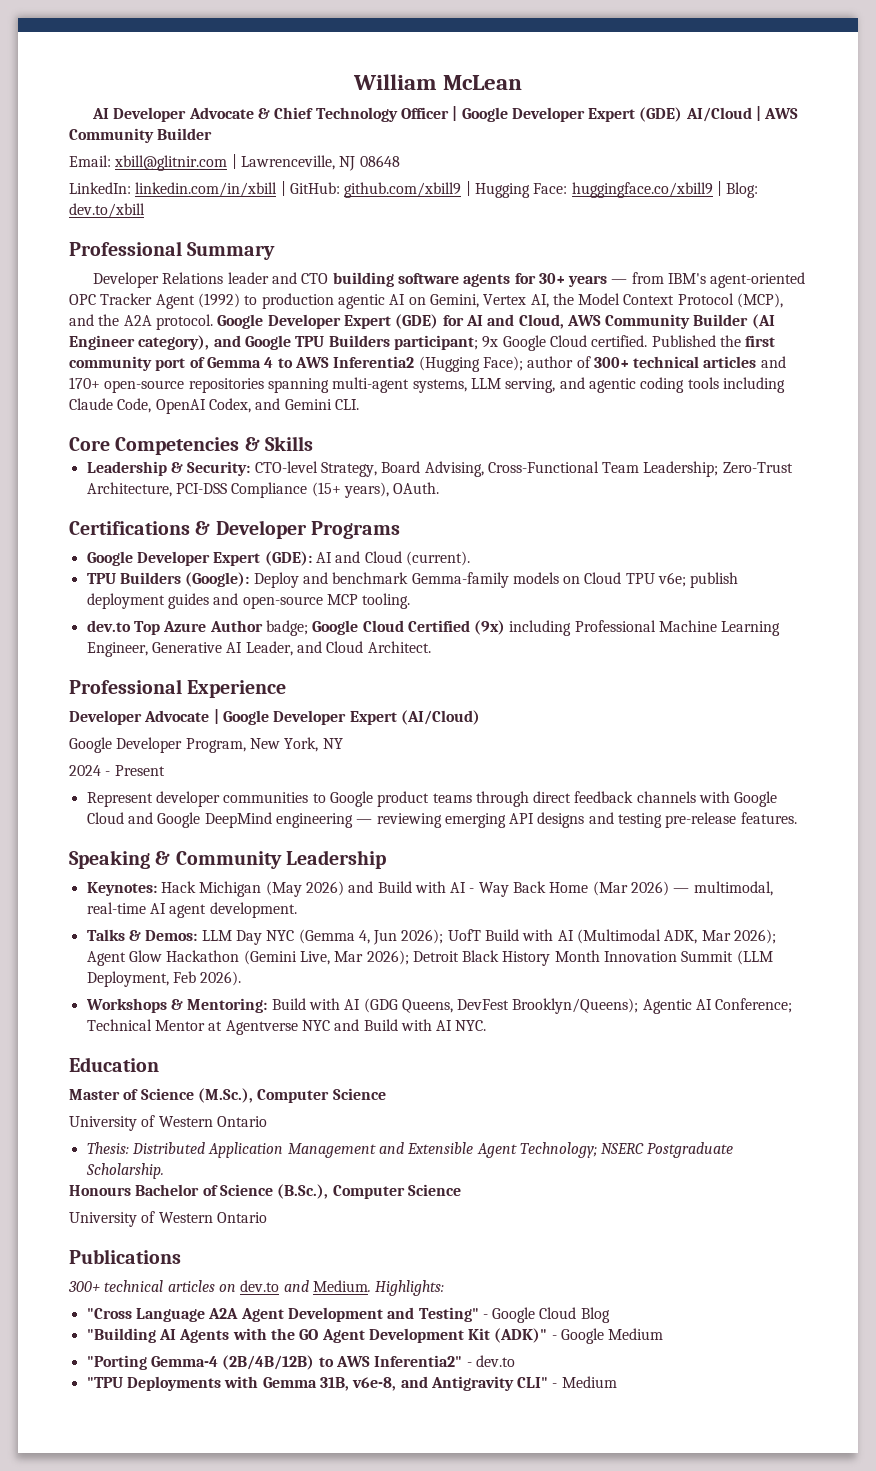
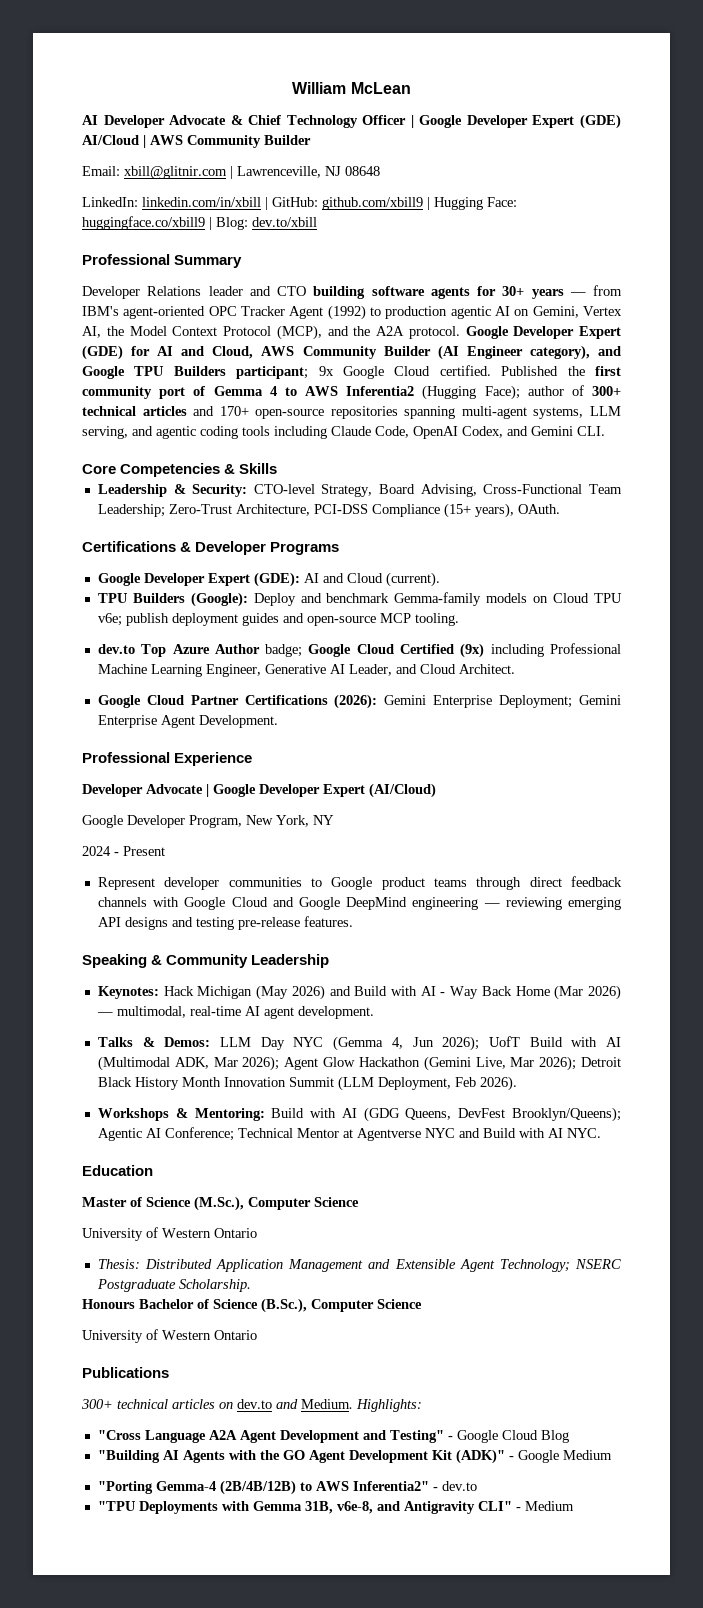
+ Google Cloud Partner Certifications (2026): Gemini Enterprise Deployment; Gemini Enterprise Agent Development.

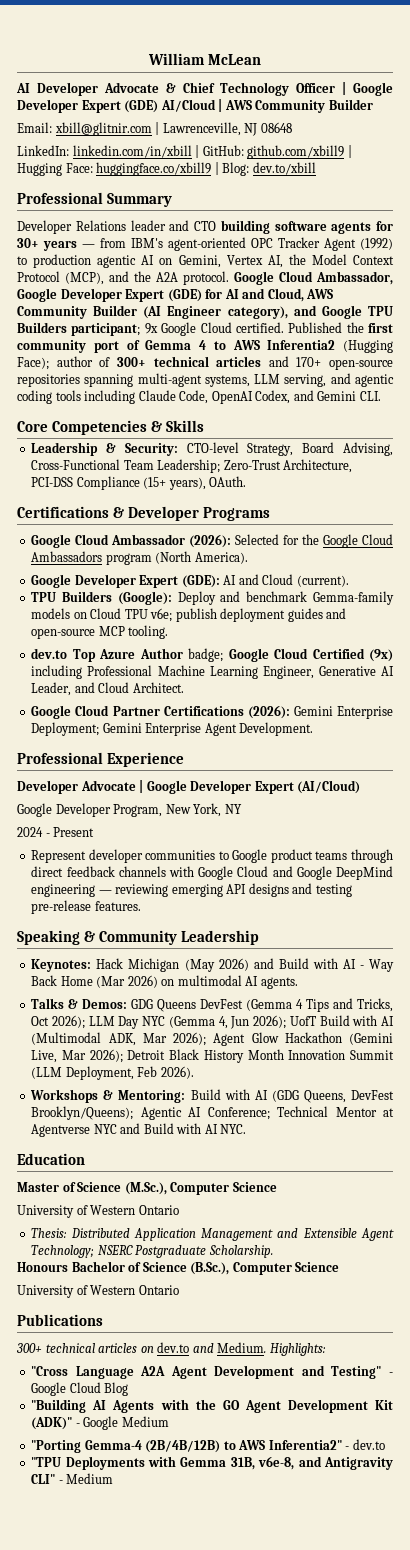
- Google Developer Expert (GDE) for AI and Cloud, AWS Community Builder (AI Engineer category), and Google TPU Builders participant; 9x Google Cloud certified.
+ Google Cloud Ambassador, Google Developer Expert (GDE) for AI and Cloud, AWS Community Builder (AI Engineer category), and Google TPU Builders participant; 9x Google Cloud certified.
+ Google Cloud Ambassador (2026): Selected for the Google Cloud Ambassadors program (North America).
- Keynotes: Hack Michigan (May 2026) and Build with AI - Way Back Home (Mar 2026) — multimodal, real-time AI agent development.
- Talks & Demos: LLM Day NYC (Gemma 4, Jun 2026); UofT Build with AI (Multimodal ADK, Mar 2026); Agent Glow Hackathon (Gemini Live, Mar 2026); Detroit Black History Month Innovation Summit (LLM Deployment, Feb 2026).
+ Keynotes: Hack Michigan (May 2026) and Build with AI - Way Back Home (Mar 2026) on multimodal AI agents.
+ Talks & Demos: GDG Queens DevFest (Gemma 4 Tips and Tricks, Oct 2026); LLM Day NYC (Gemma 4, Jun 2026); UofT Build with AI (Multimodal ADK, Mar 2026); Agent Glow Hackathon (Gemini Live, Mar 2026); Detroit Black History Month Innovation Summit (LLM Deployment, Feb 2026).

